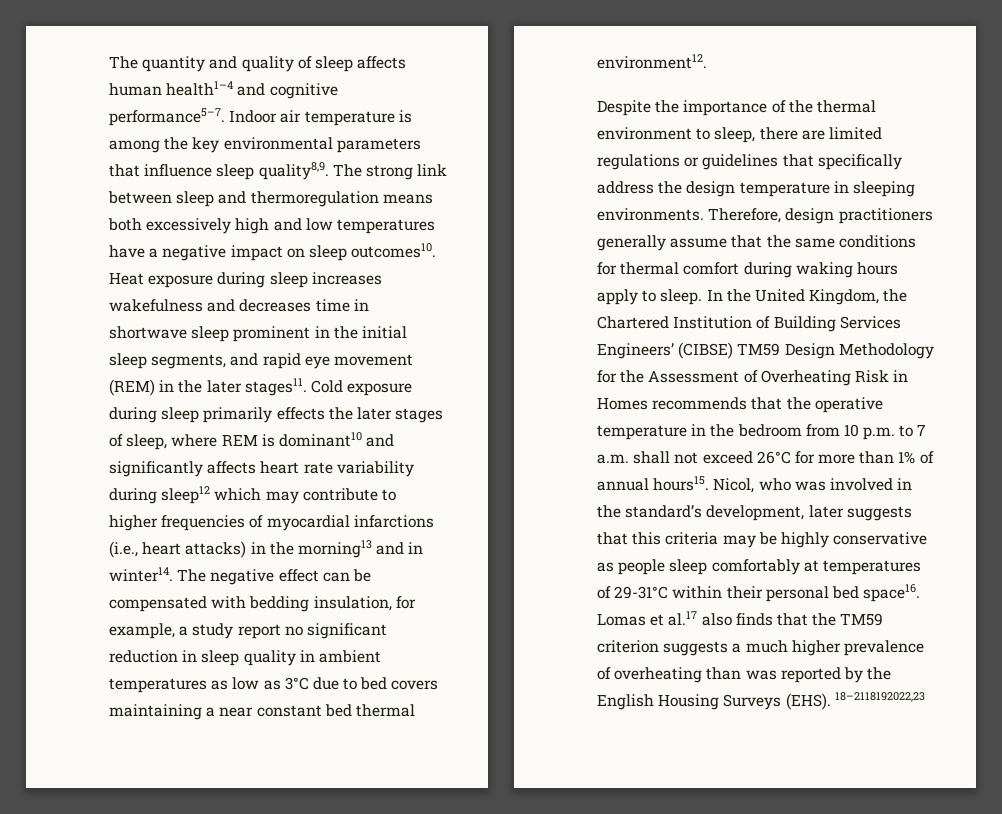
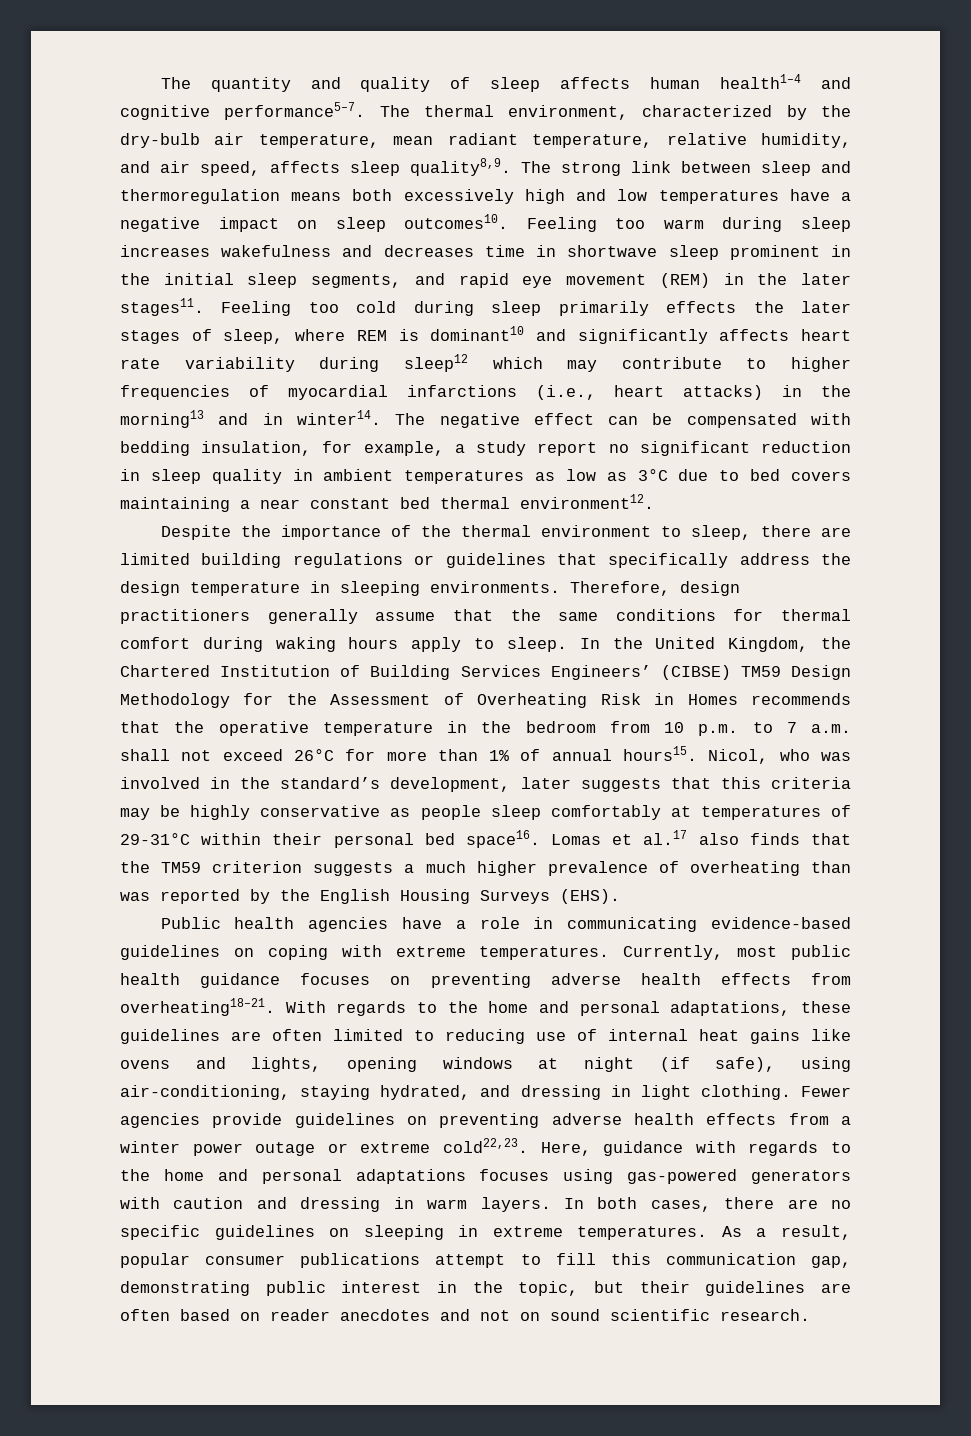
- Indoor air temperature is among the key environmental parameters that influence sleep quality8,9.
+ The thermal environment, characterized by the dry-bulb air temperature, mean radiant temperature, relative humidity, and air speed, affects sleep quality8,9.
- Heat exposure during sleep increases wakefulness and decreases time in shortwave sleep prominent in the initial sleep segments, and rapid eye movement (REM) in the later stages11.
+ Feeling too warm during sleep increases wakefulness and decreases time in shortwave sleep prominent in the initial sleep segments, and rapid eye movement (REM) in the later stages11.
- Cold exposure during sleep primarily effects the later stages of sleep, where REM is dominant10 and significantly affects heart rate variability during sleep12 which may contribute to higher frequencies of myocardial infarctions (i.e., heart attacks) in the morning13 and in winter14.
+ Feeling too cold during sleep primarily effects the later stages of sleep, where REM is dominant10 and significantly affects heart rate variability during sleep12 which may contribute to higher frequencies of myocardial infarctions (i.e., heart attacks) in the morning13 and in winter14.
- Despite the importance of the thermal environment to sleep, there are limited regulations or guidelines that specifically address the design temperature in sleeping environments.
+ Despite the importance of the thermal environment to sleep, there are limited building regulations or guidelines that specifically address the design temperature in sleeping environments.
- Lomas et al.17 also finds that the TM59 criterion suggests a much higher prevalence of overheating than was reported by the English Housing Surveys (EHS). 18–2118192022,23
+ Lomas et al.17 also finds that the TM59 criterion suggests a much higher prevalence of overheating than was reported by the English Housing Surveys (EHS).
+ Public health agencies have a role in communicating evidence-based guidelines on coping with extreme temperatures. Currently, most public health guidance focuses on preventing adverse health effects from overheating18–21. With regards to the home and personal adaptations, these guidelines are often limited to reducing use of internal heat gains like ovens and lights, opening windows at night (if safe), using air-conditioning, staying hydrated, and dressing in light clothing. Fewer agencies provide guidelines on preventing adverse health effects from a winter power outage or extreme cold22,23. Here, guidance with regards to the home and personal adaptations focuses using gas-powered generators with caution and dressing in warm layers. In both cases, there are no specific guidelines on sleeping in extreme temperatures. As a result, popular consumer publications attempt to fill this communication gap, demonstrating public interest in the topic, but their guidelines are often based on reader anecdotes and not on sound scientific research.

